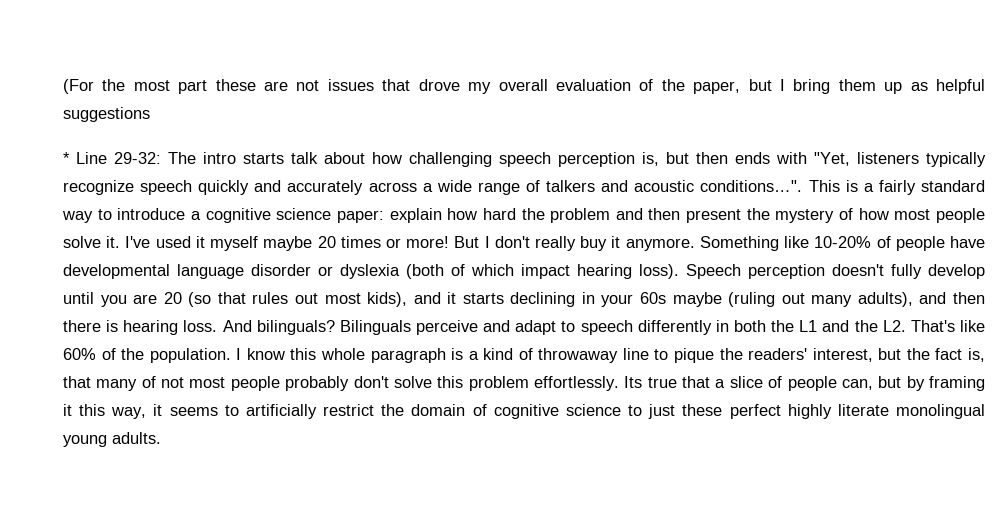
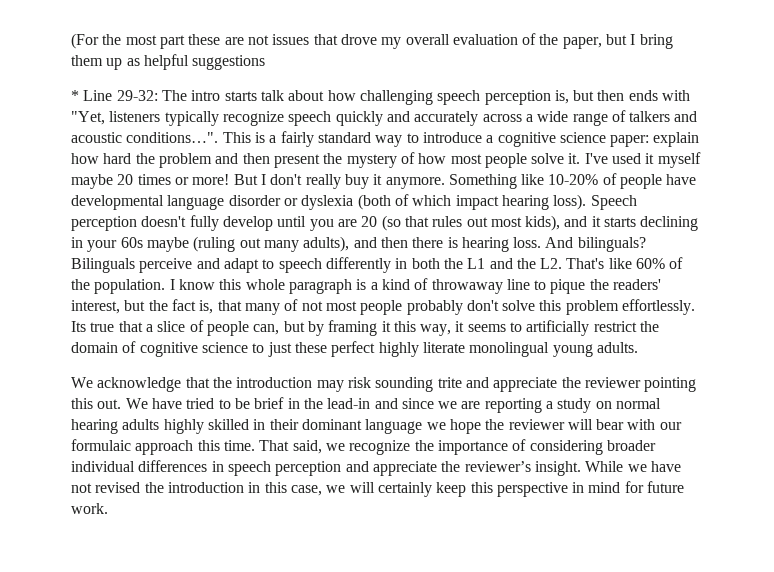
+ We acknowledge that the introduction may risk sounding trite and appreciate the reviewer pointing this out. We have tried to be brief in the lead-in and since we are reporting a study on normal hearing adults highly skilled in their dominant language we hope the reviewer will bear with our formulaic approach this time. That said, we recognize the importance of considering broader individual differences in speech perception and appreciate the reviewer’s insight. While we have not revised the introduction in this case, we will certainly keep this perspective in mind for future work.

